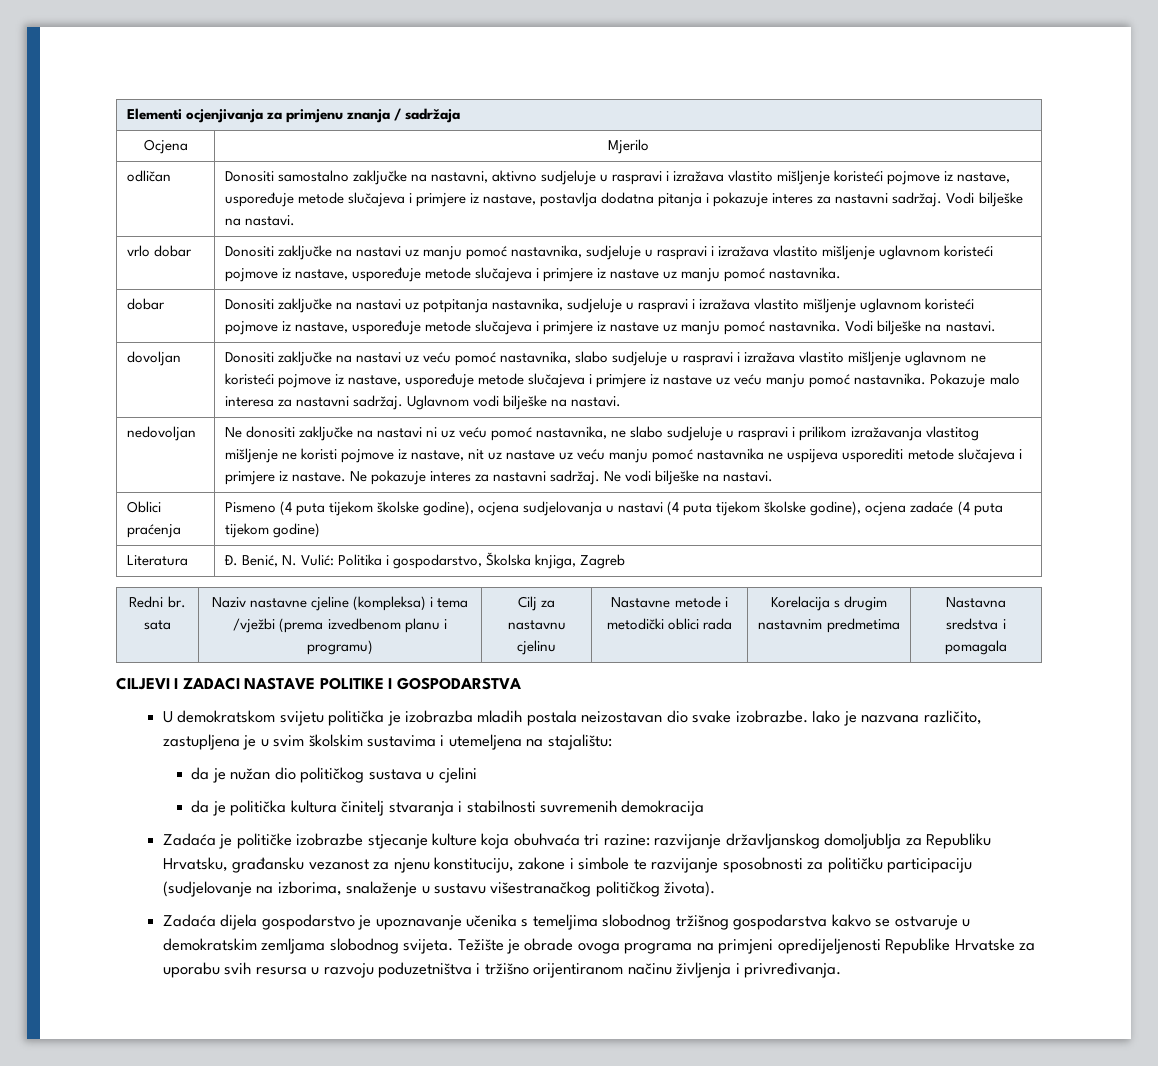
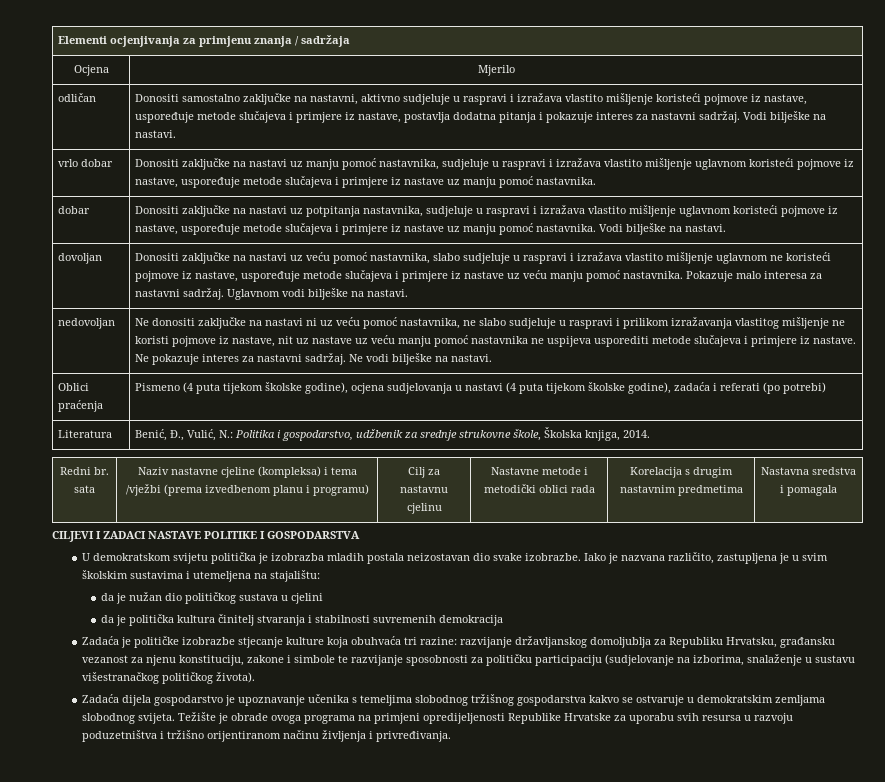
- Oblici praćenja | Pismeno (4 puta tijekom školske godine), ocjena sudjelovanja u nastavi (4 puta tijekom školske godine), ocjena zadaće (4 puta tijekom godine)
- Literatura | Đ. Benić, N. Vulić: Politika i gospodarstvo, Školska knjiga, Zagreb
+ Oblici praćenja | Pismeno (4 puta tijekom školske godine), ocjena sudjelovanja u nastavi (4 puta tijekom školske godine), zadaća i referati (po potrebi)
+ Literatura | Benić, Đ., Vulić, N.: Politika i gospodarstvo, udžbenik za srednje strukovne škole, Školska knjiga, 2014.

